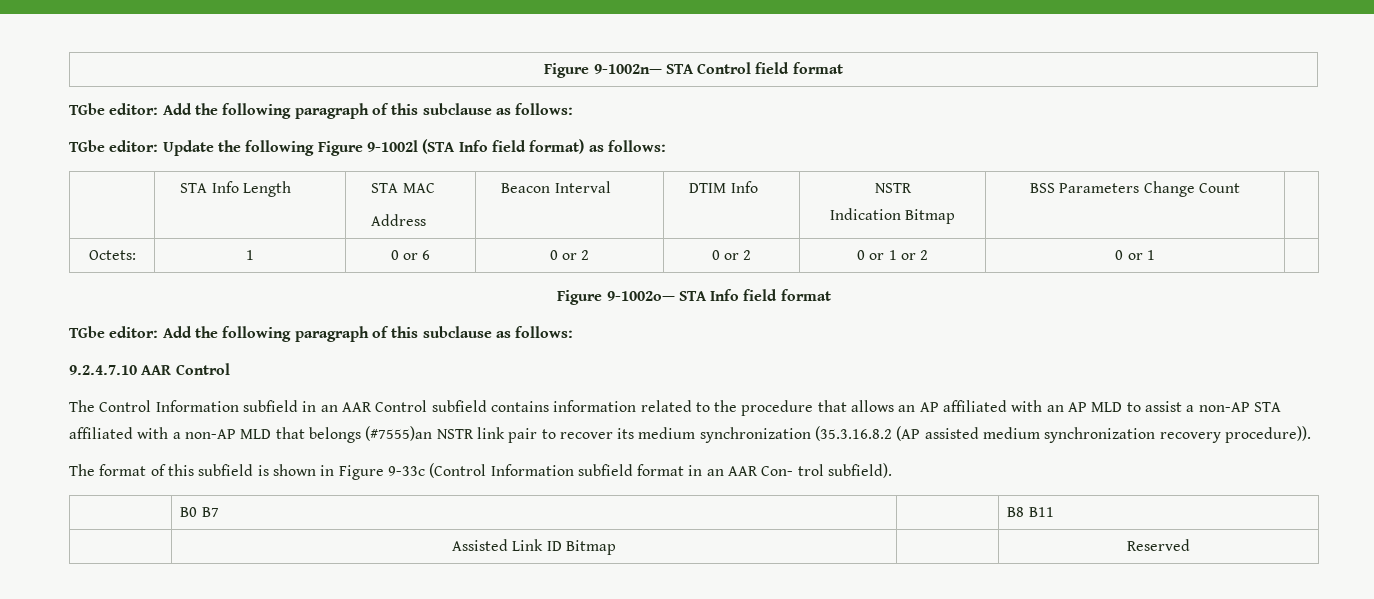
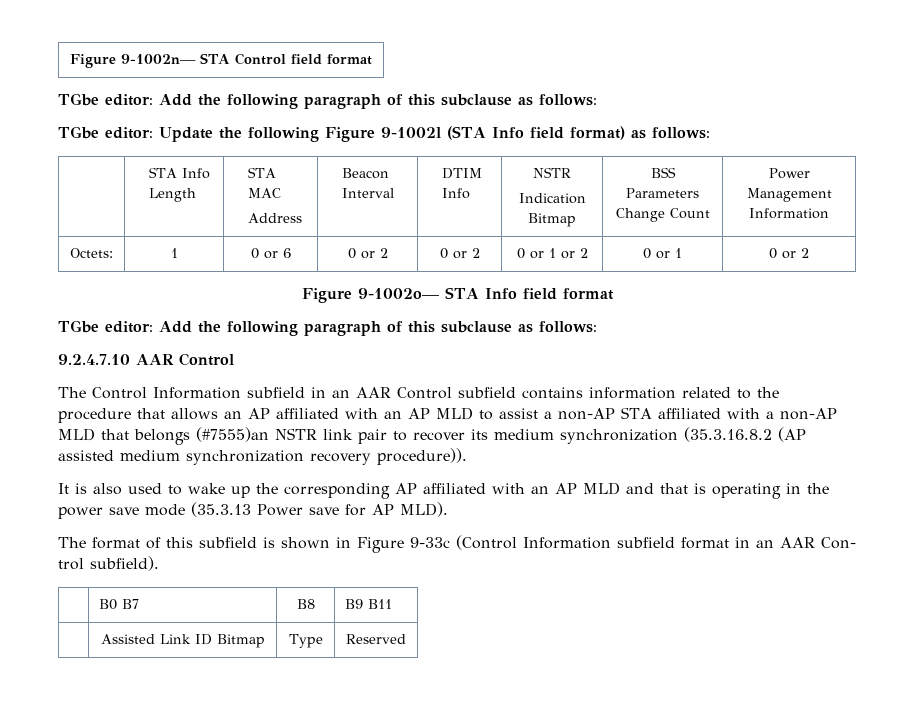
  | STA Info Length | STA MAC
  Address | Beacon Interval | DTIM Info | NSTR
- Indication Bitmap | BSS Parameters Change Count |
+ Indication Bitmap | BSS Parameters Change Count | Power Management Information
- Octets: | 1 | 0 or 6 | 0 or 2 | 0 or 2 | 0 or 1 or 2 | 0 or 1 |
+ Octets: | 1 | 0 or 6 | 0 or 2 | 0 or 2 | 0 or 1 or 2 | 0 or 1 | 0 or 2
+ It is also used to wake up the corresponding AP affiliated with an AP MLD and that is operating in the power save mode (35.3.13 Power save for AP MLD).
- | B0 B7 | | B8 B11
+ | B0 B7 | B8 | B9 B11
- | Assisted Link ID Bitmap | | Reserved
+ | Assisted Link ID Bitmap | Type | Reserved

